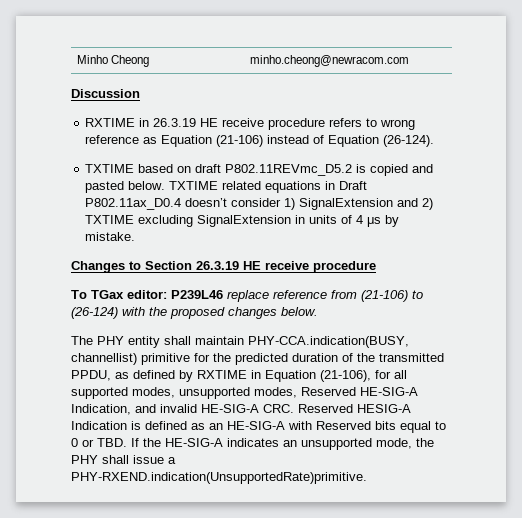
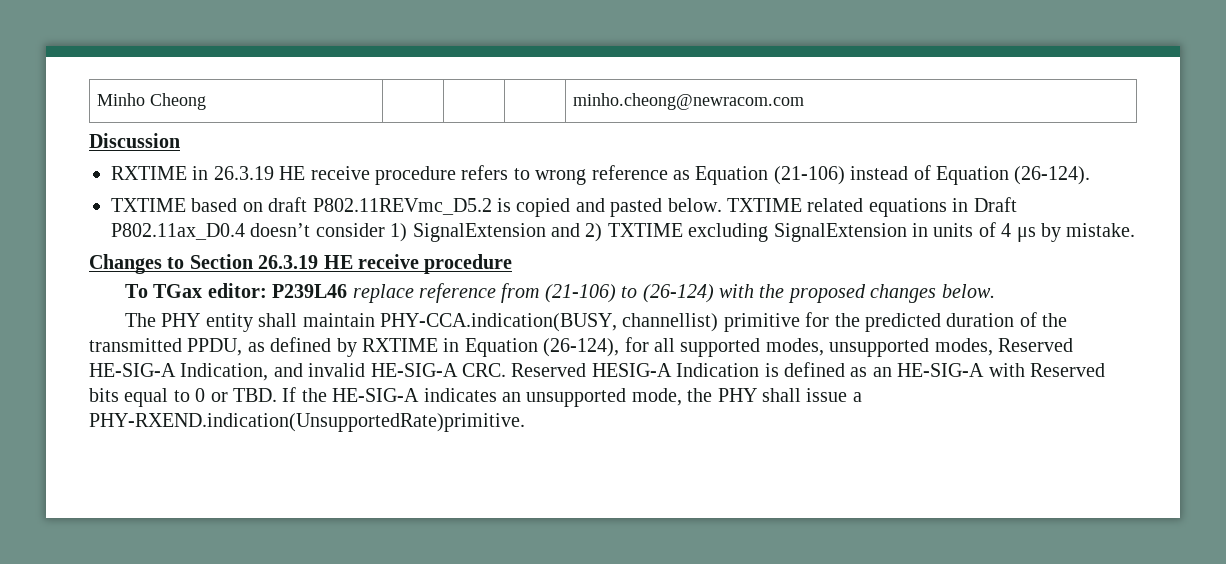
- The PHY entity shall maintain PHY-CCA.indication(BUSY, channellist) primitive for the predicted duration of the transmitted PPDU, as defined by RXTIME in Equation (21-106), for all supported modes, unsupported modes, Reserved HE-SIG-A Indication, and invalid HE-SIG-A CRC. Reserved HESIG-A Indication is defined as an HE-SIG-A with Reserved bits equal to 0 or TBD. If the HE-SIG-A indicates an unsupported mode, the PHY shall issue a PHY-RXEND.indication(UnsupportedRate)primitive.
+ The PHY entity shall maintain PHY-CCA.indication(BUSY, channellist) primitive for the predicted duration of the transmitted PPDU, as defined by RXTIME in Equation (26-124), for all supported modes, unsupported modes, Reserved HE-SIG-A Indication, and invalid HE-SIG-A CRC. Reserved HESIG-A Indication is defined as an HE-SIG-A with Reserved bits equal to 0 or TBD. If the HE-SIG-A indicates an unsupported mode, the PHY shall issue a PHY-RXEND.indication(UnsupportedRate)primitive.

